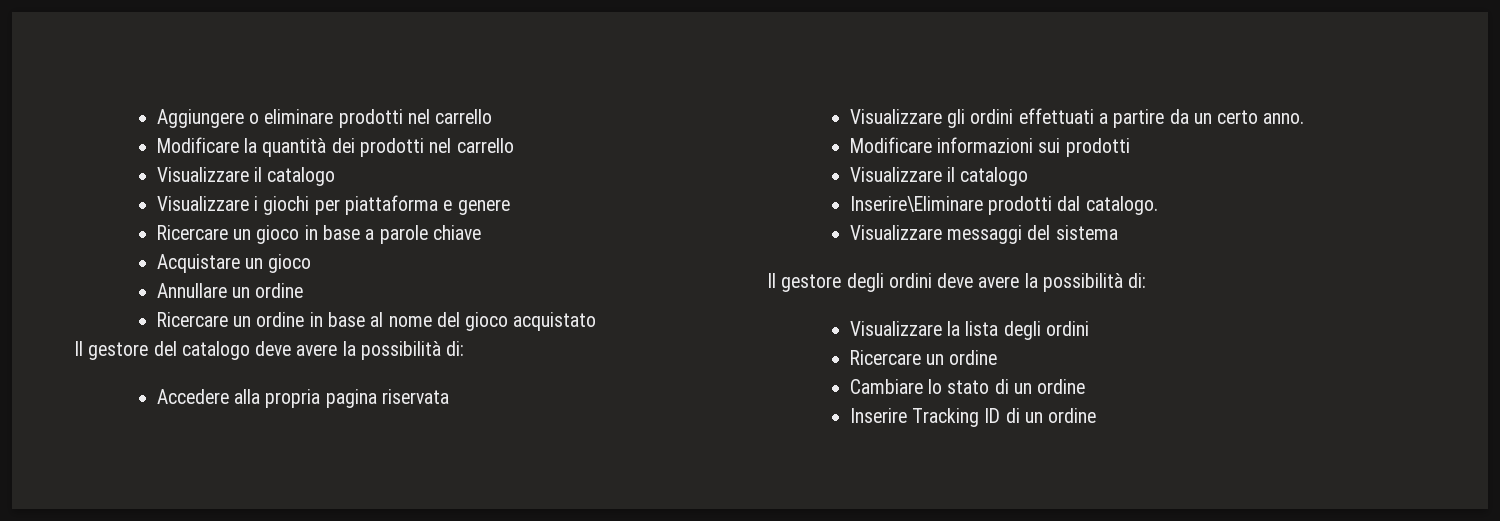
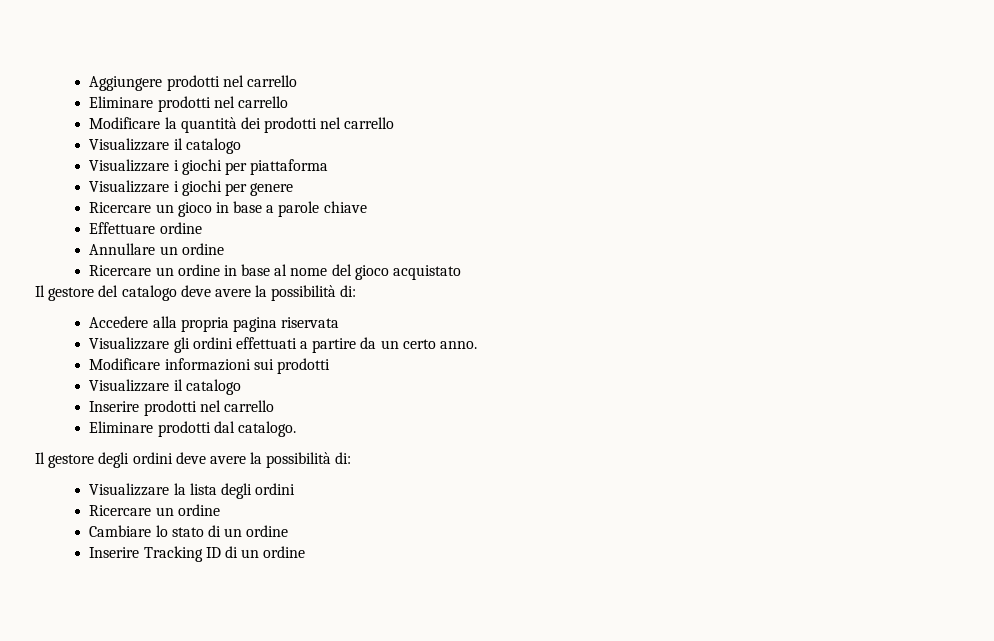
- Aggiungere o eliminare prodotti nel carrello
+ Aggiungere prodotti nel carrello
+ Eliminare prodotti nel carrello
- Visualizzare i giochi per piattaforma e genere
+ Visualizzare i giochi per piattaforma
+ Visualizzare i giochi per genere
- Acquistare un gioco
+ Effettuare ordine
- Inserire\Eliminare prodotti dal catalogo.
+ Inserire prodotti nel carrello
+ Eliminare prodotti dal catalogo.
- Visualizzare messaggi del sistema

